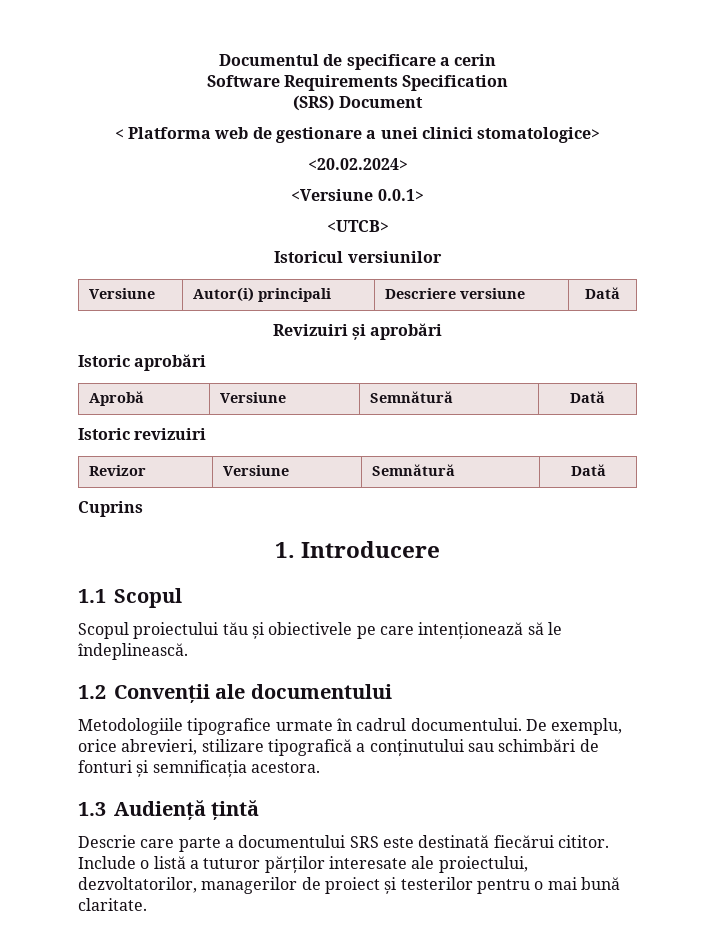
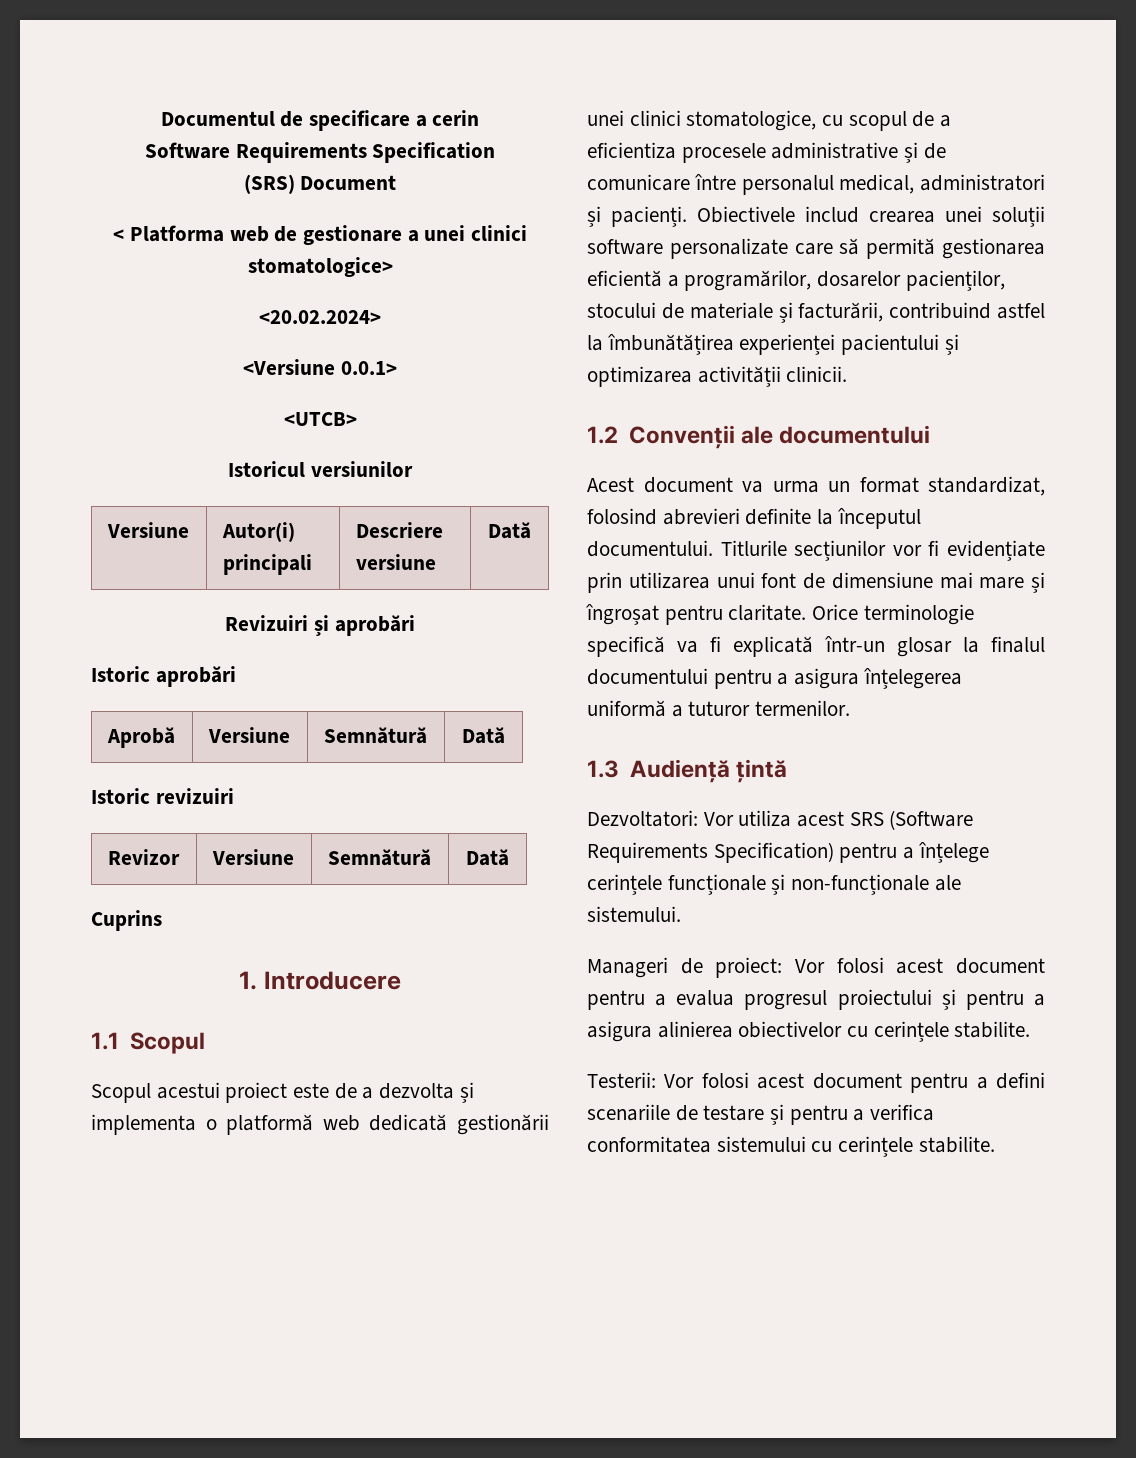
- Scopul proiectului tău și obiectivele pe care intenționează să le îndeplinească.
+ Scopul acestui proiect este de a dezvolta și implementa o platformă web dedicată gestionării unei clinici stomatologice, cu scopul de a eficientiza procesele administrative și de comunicare între personalul medical, administratori și pacienți. Obiectivele includ crearea unei soluții software personalizate care să permită gestionarea eficientă a programărilor, dosarelor pacienților, stocului de materiale și facturării, contribuind astfel la îmbunătățirea experienței pacientului și optimizarea activității clinicii.
  1.2 Convenții ale documentului
- Metodologiile tipografice urmate în cadrul documentului. De exemplu, orice abrevieri, stilizare tipografică a conținutului sau schimbări de fonturi și semnificația acestora.
+ Acest document va urma un format standardizat, folosind abrevieri definite la începutul documentului. Titlurile secțiunilor vor fi evidențiate prin utilizarea unui font de dimensiune mai mare și îngroșat pentru claritate. Orice terminologie specifică va fi explicată într-un glosar la finalul documentului pentru a asigura înțelegerea uniformă a tuturor termenilor.
  1.3 Audiență țintă
- Descrie care parte a documentului SRS este destinată fiecărui cititor. Include o listă a tuturor părților interesate ale proiectului, dezvoltatorilor, managerilor de proiect și testerilor pentru o mai bună claritate.
+ Dezvoltatori: Vor utiliza acest SRS (Software Requirements Specification) pentru a înțelege cerințele funcționale și non-funcționale ale sistemului.
+ Manageri de proiect: Vor folosi acest document pentru a evalua progresul proiectului și pentru a asigura alinierea obiectivelor cu cerințele stabilite.
+ Testerii: Vor folosi acest document pentru a defini scenariile de testare și pentru a verifica conformitatea sistemului cu cerințele stabilite.

